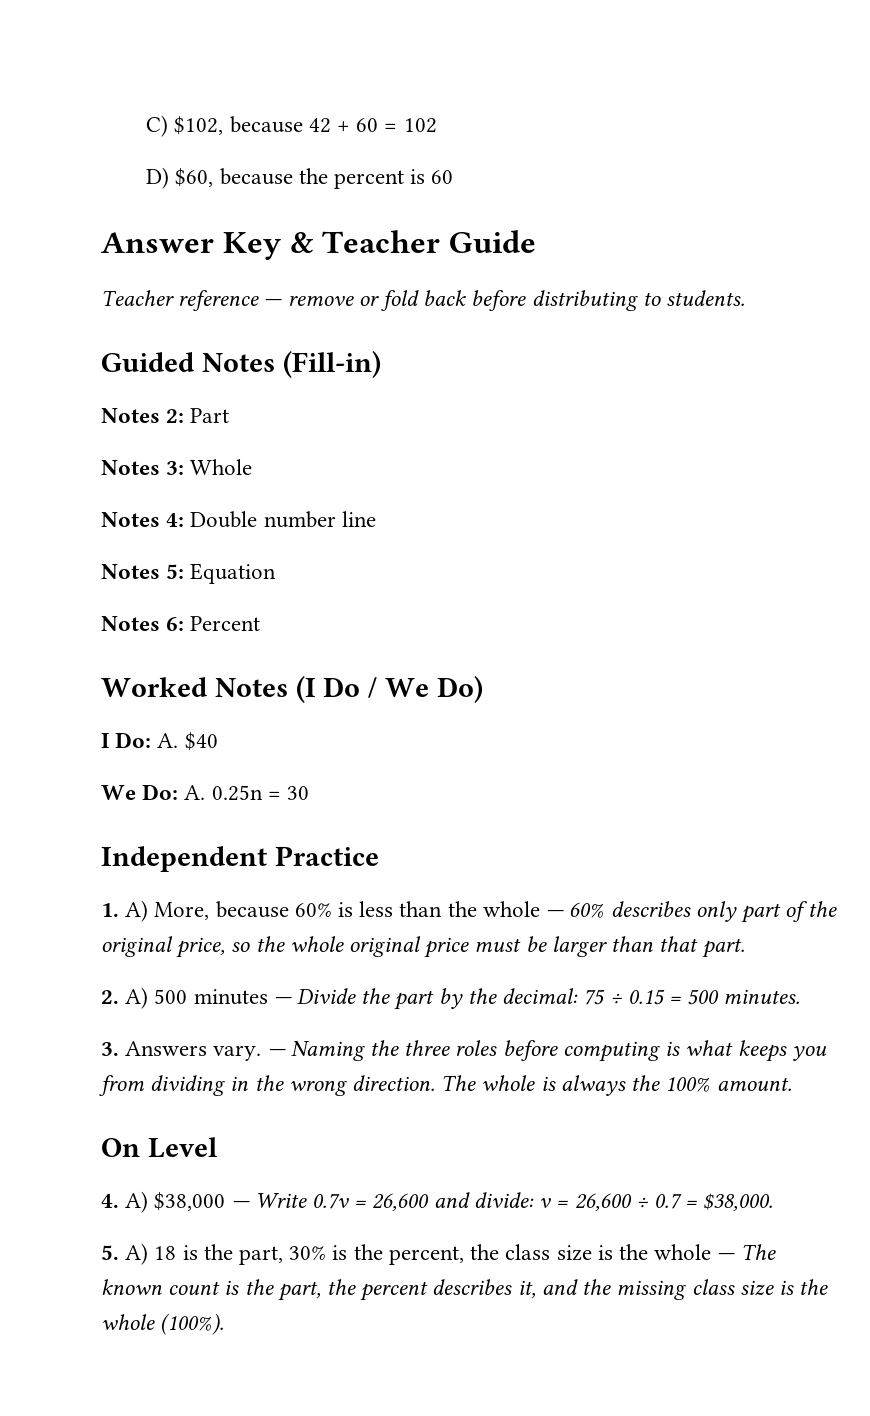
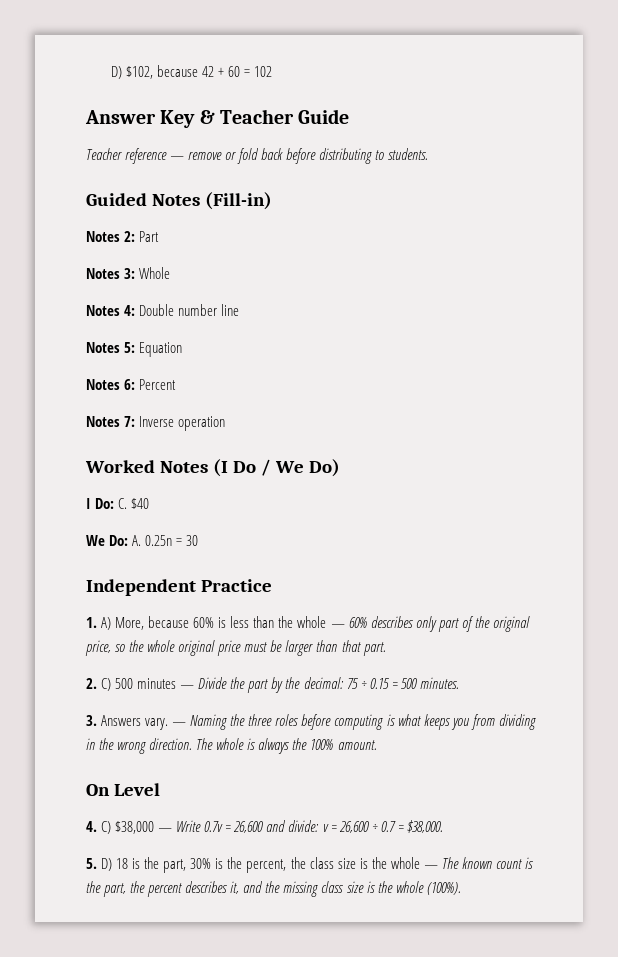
- C) $102, because 42 + 60 = 102
+ D) $102, because 42 + 60 = 102
- D) $60, because the percent is 60
+ Notes 7: Inverse operation
- I Do: A. $40
+ I Do: C. $40
- 2. A) 500 minutes — Divide the part by the decimal: 75 ÷ 0.15 = 500 minutes.
+ 2. C) 500 minutes — Divide the part by the decimal: 75 ÷ 0.15 = 500 minutes.
- 4. A) $38,000 — Write 0.7v = 26,600 and divide: v = 26,600 ÷ 0.7 = $38,000.
+ 4. C) $38,000 — Write 0.7v = 26,600 and divide: v = 26,600 ÷ 0.7 = $38,000.
- 5. A) 18 is the part, 30% is the percent, the class size is the whole — The known count is the part, the percent describes it, and the missing class size is the whole (100%).
+ 5. D) 18 is the part, 30% is the percent, the class size is the whole — The known count is the part, the percent describes it, and the missing class size is the whole (100%).

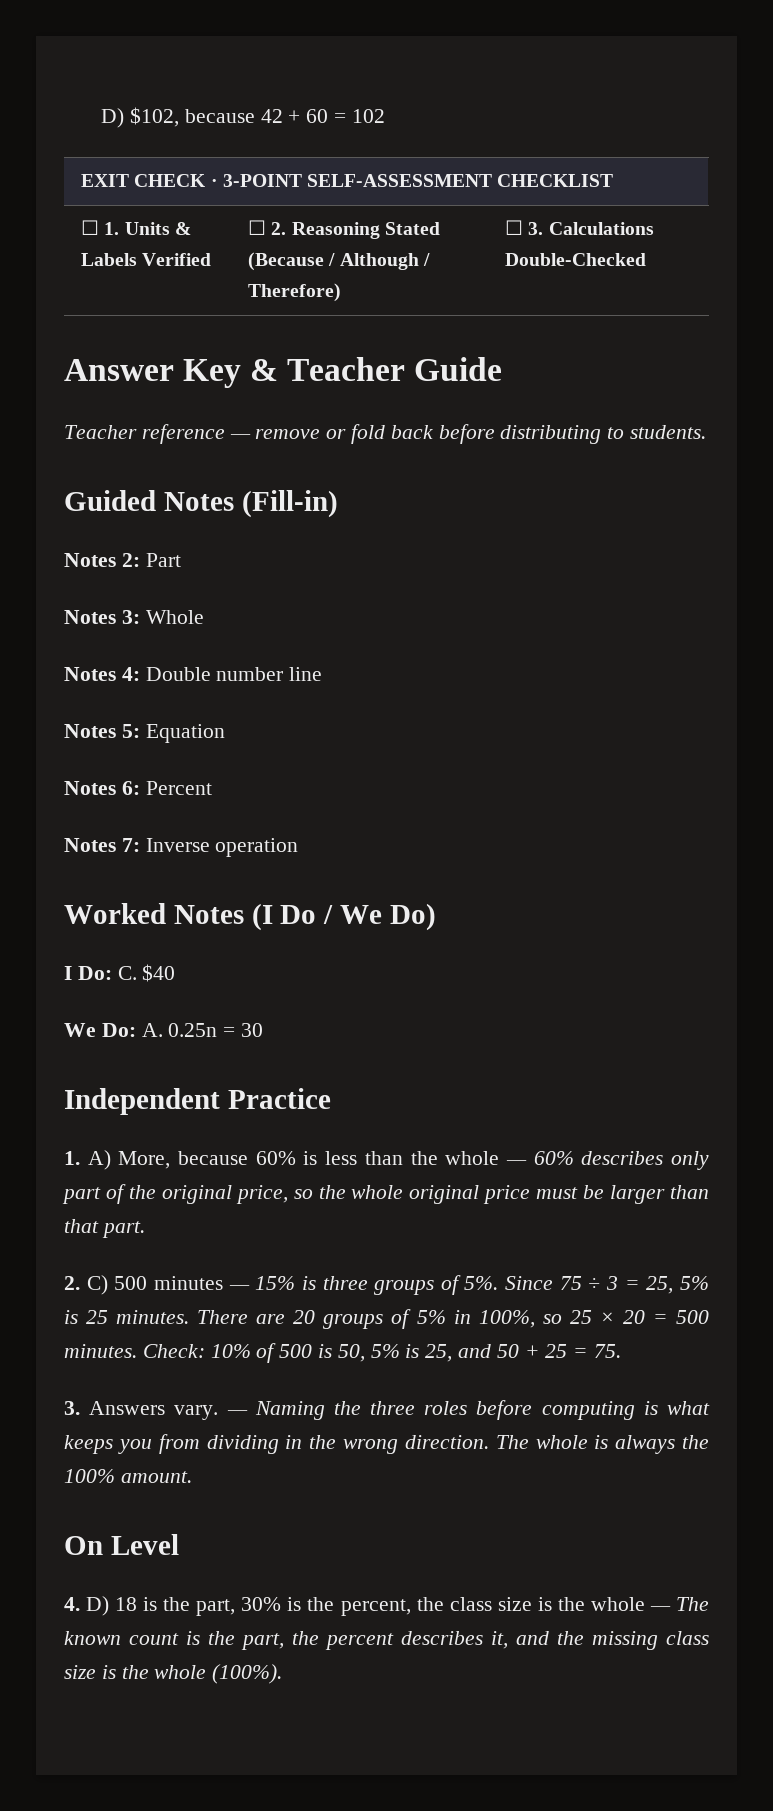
+ EXIT CHECK · 3-POINT SELF-ASSESSMENT CHECKLIST
+ ☐ 1. Units & Labels Verified | ☐ 2. Reasoning Stated (Because / Although / Therefore) | ☐ 3. Calculations Double-Checked
- 2. C) 500 minutes — Divide the part by the decimal: 75 ÷ 0.15 = 500 minutes.
+ 2. C) 500 minutes — 15% is three groups of 5%. Since 75 ÷ 3 = 25, 5% is 25 minutes. There are 20 groups of 5% in 100%, so 25 × 20 = 500 minutes. Check: 10% of 500 is 50, 5% is 25, and 50 + 25 = 75.
- 4. C) $38,000 — Write 0.7v = 26,600 and divide: v = 26,600 ÷ 0.7 = $38,000.
- 5. D) 18 is the part, 30% is the percent, the class size is the whole — The known count is the part, the percent describes it, and the missing class size is the whole (100%).
+ 4. D) 18 is the part, 30% is the percent, the class size is the whole — The known count is the part, the percent describes it, and the missing class size is the whole (100%).

